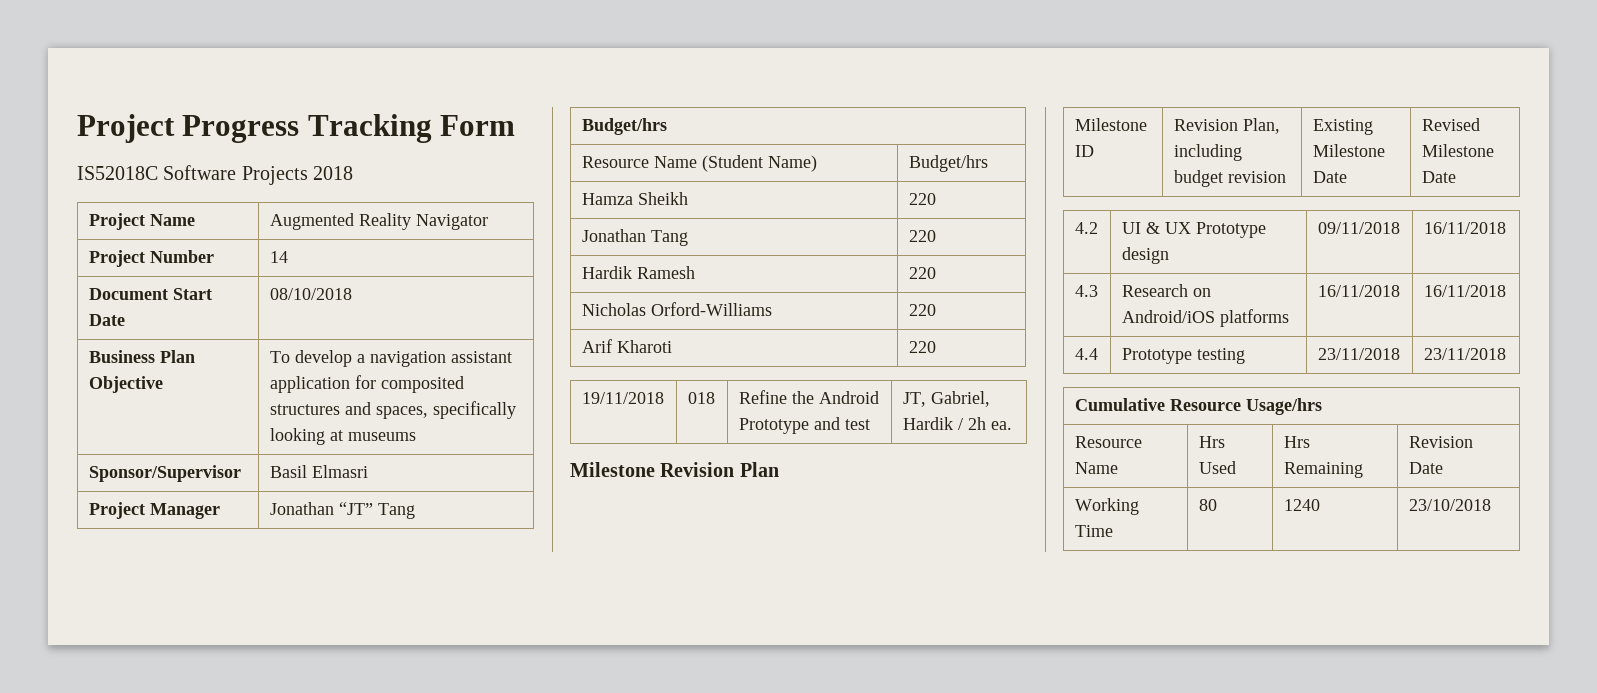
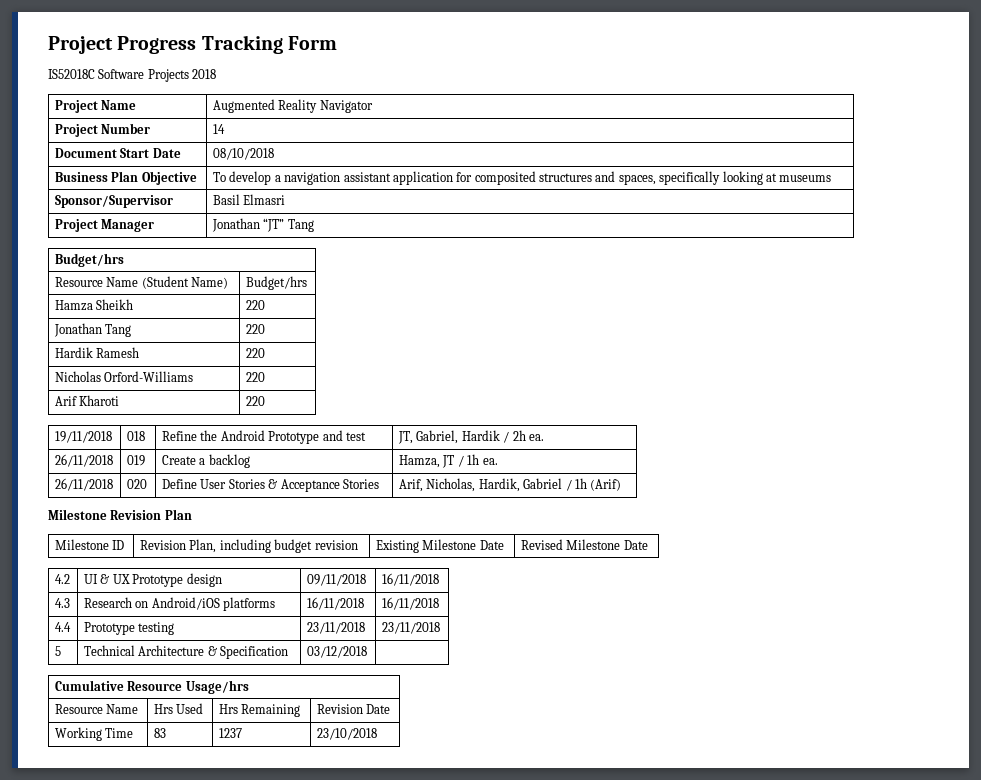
+ 26/11/2018 | 019 | Create a backlog | Hamza, JT / 1h ea.
+ 26/11/2018 | 020 | Define User Stories & Acceptance Stories | Arif, Nicholas, Hardik, Gabriel / 1h (Arif)
+ 5 | Technical Architecture & Specification | 03/12/2018 |
- Working Time | 80 | 1240 | 23/10/2018
+ Working Time | 83 | 1237 | 23/10/2018

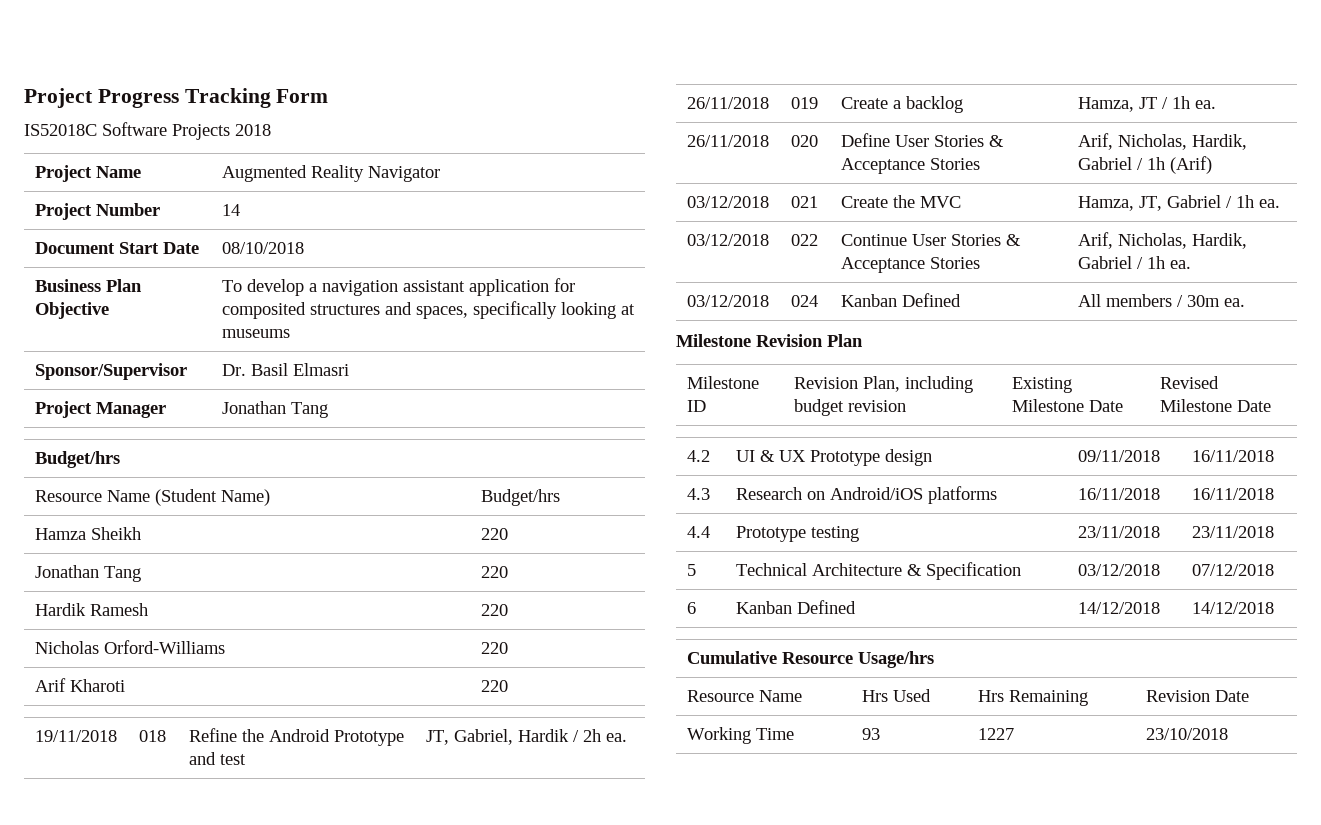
- Sponsor/Supervisor | Basil Elmasri
+ Sponsor/Supervisor | Dr. Basil Elmasri
- Project Manager | Jonathan “JT” Tang
+ Project Manager | Jonathan Tang
+ 03/12/2018 | 021 | Create the MVC | Hamza, JT, Gabriel / 1h ea.
+ 03/12/2018 | 022 | Continue User Stories & Acceptance Stories | Arif, Nicholas, Hardik, Gabriel / 1h ea.
+ 03/12/2018 | 024 | Kanban Defined | All members / 30m ea.
- 5 | Technical Architecture & Specification | 03/12/2018 |
+ 5 | Technical Architecture & Specification | 03/12/2018 | 07/12/2018
+ 6 | Kanban Defined | 14/12/2018 | 14/12/2018
- Working Time | 83 | 1237 | 23/10/2018
+ Working Time | 93 | 1227 | 23/10/2018

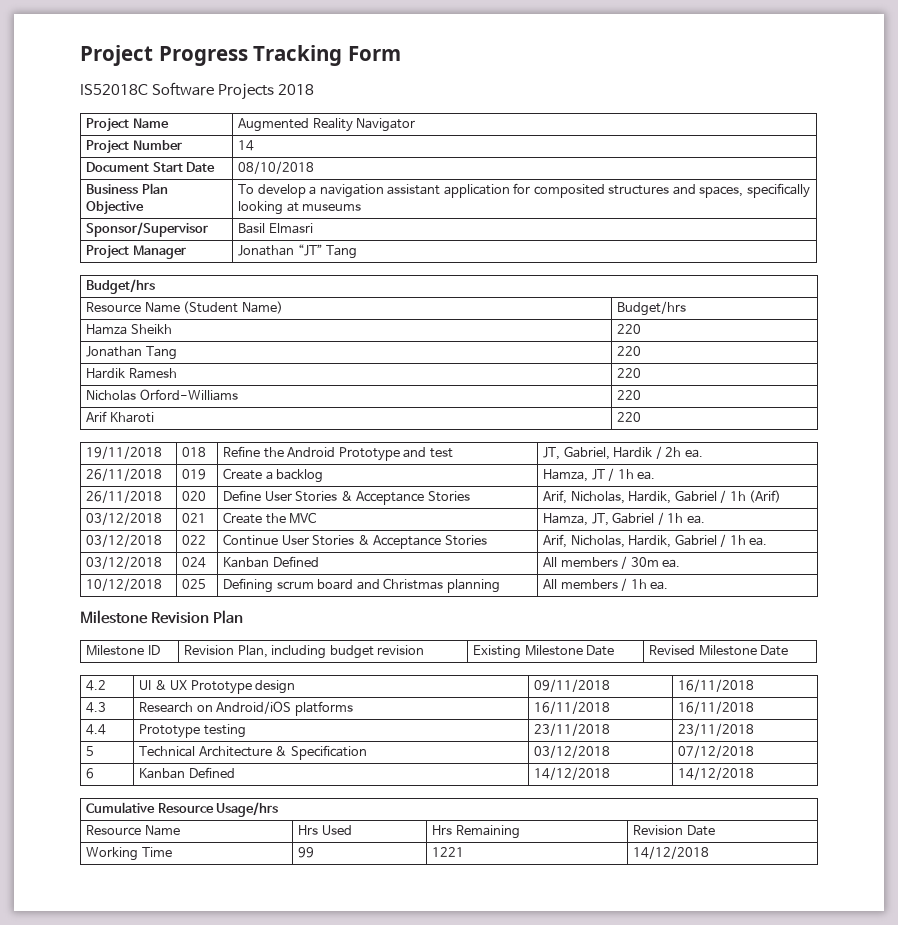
- Sponsor/Supervisor | Dr. Basil Elmasri
+ Sponsor/Supervisor | Basil Elmasri
- Project Manager | Jonathan Tang
+ Project Manager | Jonathan “JT” Tang
+ 10/12/2018 | 025 | Defining scrum board and Christmas planning | All members / 1h ea.
- Working Time | 93 | 1227 | 23/10/2018
+ Working Time | 99 | 1221 | 14/12/2018

